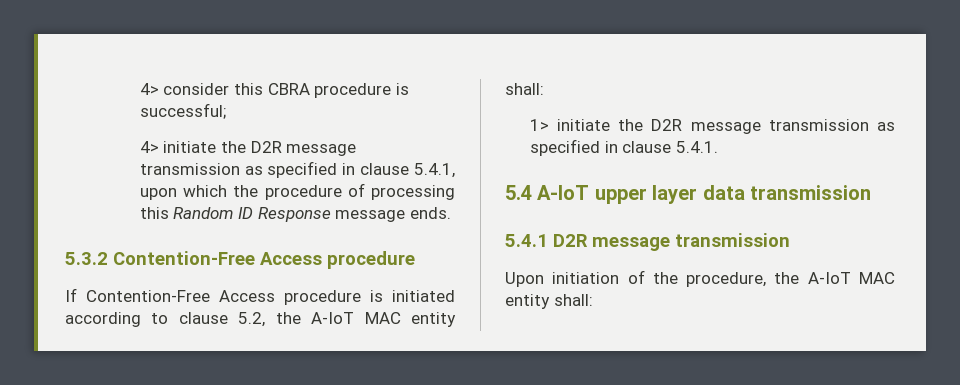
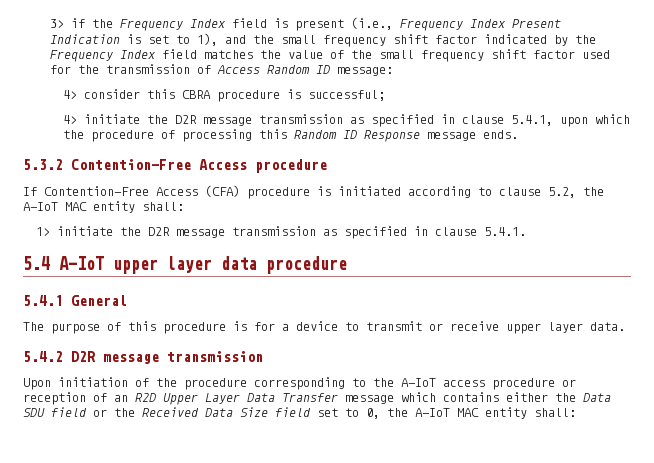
+ 3> if the Frequency Index field is present (i.e., Frequency Index Present Indication is set to 1), and the small frequency shift factor indicated by the Frequency Index field matches the value of the small frequency shift factor used for the transmission of Access Random ID message:
- If Contention-Free Access procedure is initiated according to clause 5.2, the A-IoT MAC entity shall:
+ If Contention-Free Access (CFA) procedure is initiated according to clause 5.2, the A-IoT MAC entity shall:
- 5.4 A-IoT upper layer data transmission
+ 5.4 A-IoT upper layer data procedure
- 5.4.1 D2R message transmission
+ 5.4.1 General
+ The purpose of this procedure is for a device to transmit or receive upper layer data.
+ 5.4.2 D2R message transmission
- Upon initiation of the procedure, the A-IoT MAC entity shall:
+ Upon initiation of the procedure corresponding to the A-IoT access procedure or reception of an R2D Upper Layer Data Transfer message which contains either the Data SDU field or the Received Data Size field set to 0, the A-IoT MAC entity shall:

